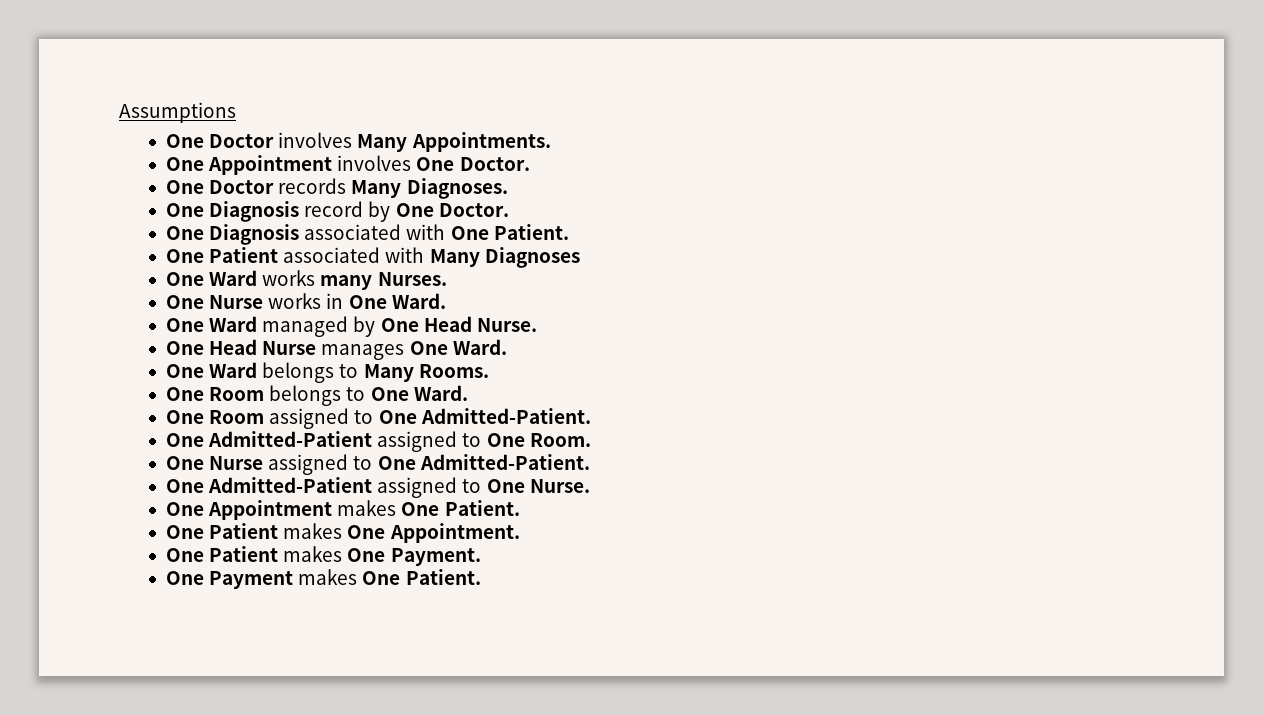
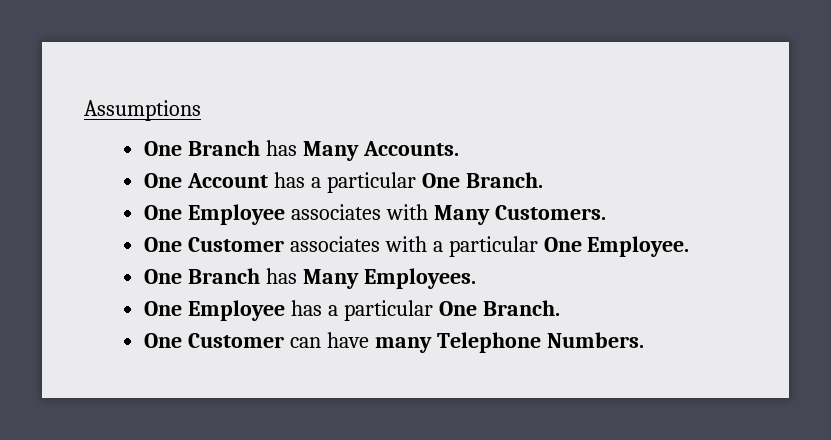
- One Doctor involves Many Appointments.
- One Appointment involves One Doctor.
- One Doctor records Many Diagnoses.
- One Diagnosis record by One Doctor.
- One Diagnosis associated with One Patient.
- One Patient associated with Many Diagnoses
- One Ward works many Nurses.
- One Nurse works in One Ward.
- One Ward managed by One Head Nurse.
- One Head Nurse manages One Ward.
- One Ward belongs to Many Rooms.
- One Room belongs to One Ward.
- One Room assigned to One Admitted-Patient.
- One Admitted-Patient assigned to One Room.
- One Nurse assigned to One Admitted-Patient.
- One Admitted-Patient assigned to One Nurse.
- One Appointment makes One Patient.
- One Patient makes One Appointment.
- One Patient makes One Payment.
- One Payment makes One Patient.
+ One Branch has Many Accounts.
+ One Account has a particular One Branch.
+ One Employee associates with Many Customers.
+ One Customer associates with a particular One Employee.
+ One Branch has Many Employees.
+ One Employee has a particular One Branch.
+ One Customer can have many Telephone Numbers.

